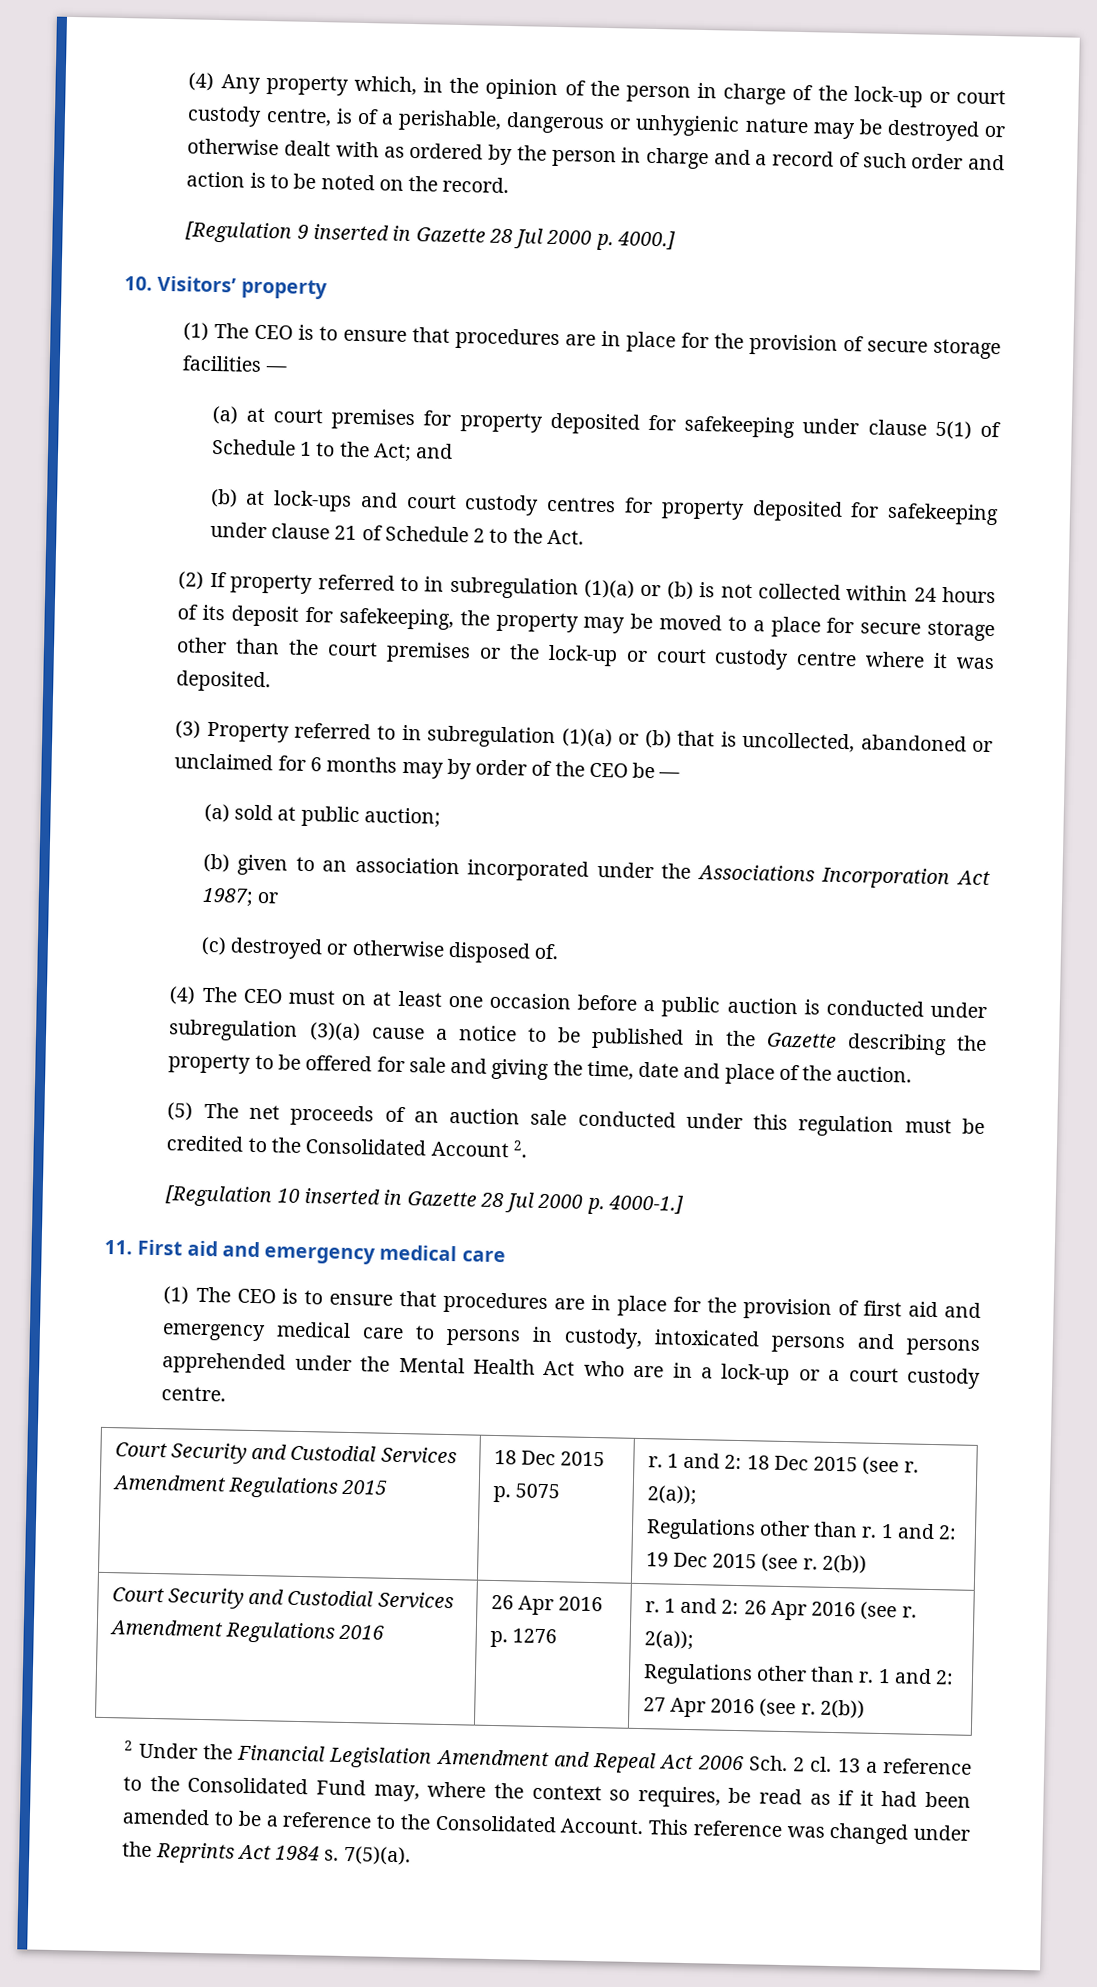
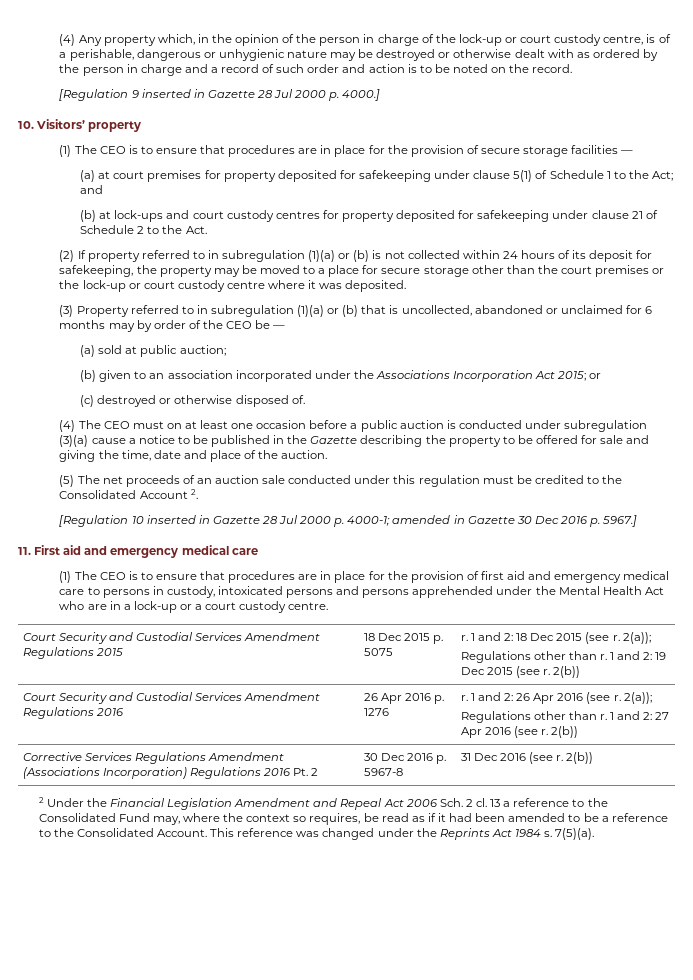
- (b) given to an association incorporated under the Associations Incorporation Act 1987; or
+ (b) given to an association incorporated under the Associations Incorporation Act 2015; or
- [Regulation 10 inserted in Gazette 28 Jul 2000 p. 4000-1.]
+ [Regulation 10 inserted in Gazette 28 Jul 2000 p. 4000-1; amended in Gazette 30 Dec 2016 p. 5967.]
+ Corrective Services Regulations Amendment (Associations Incorporation) Regulations 2016 Pt. 2 | 30 Dec 2016 p. 5967-8 | 31 Dec 2016 (see r. 2(b))

